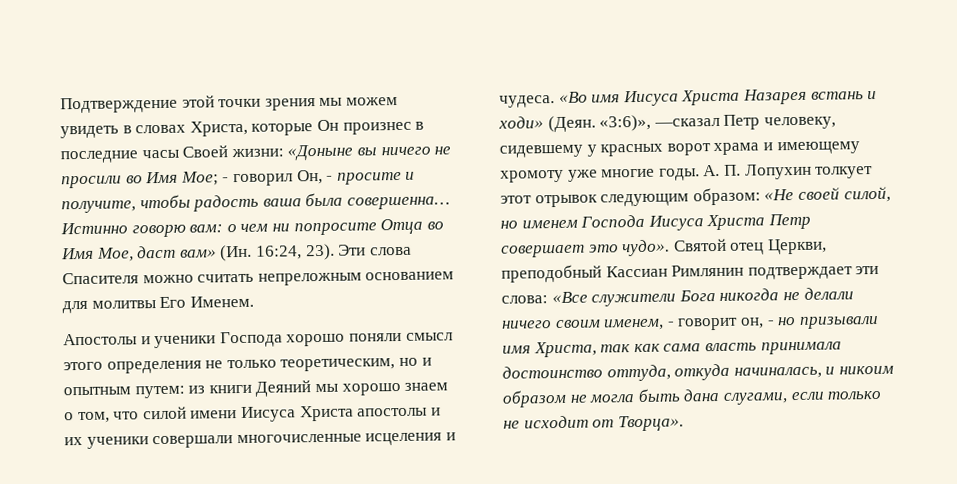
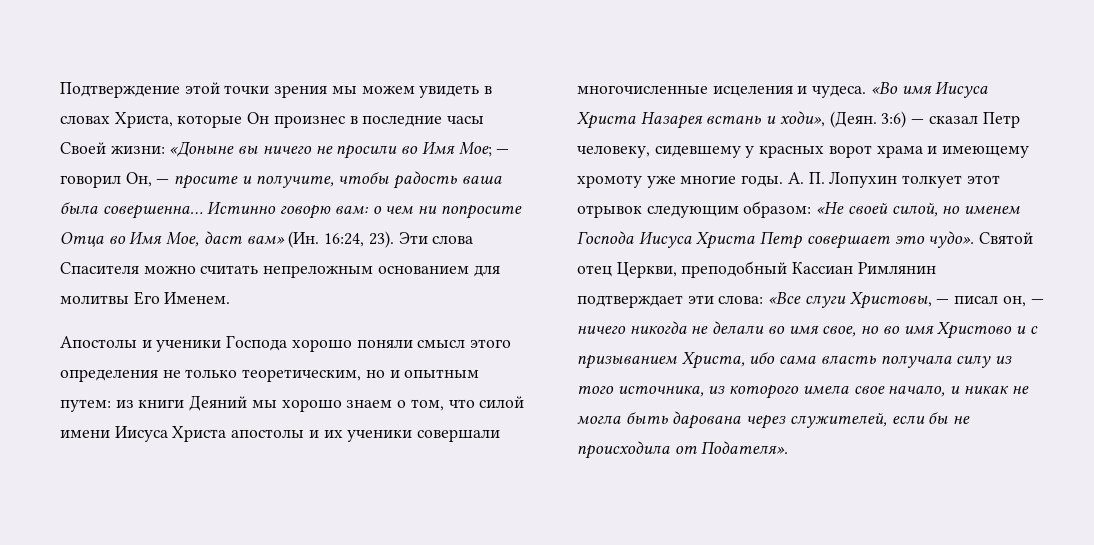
- Подтверждение этой точки зрения мы можем увидеть в словах Христа, которые Он произнес в последние часы Своей жизни: «Доныне вы ничего не просили во Имя Мое; - говорил Он, - просите и получите, чтобы радость ваша была совершенна…
+ Подтверждение этой точки зрения мы можем увидеть в словах Христа, которые Он произнес в последние часы Своей жизни: «Доныне вы ничего не просили во Имя Мое; — говорил Он, — просите и получите, чтобы радость ваша была совершенна…
- «Во имя Иисуса Христа Назарея встань и ходи» (Деян. «3:6)», —сказал Петр человеку, сидевшему у красных ворот храма и имеющему хромоту уже многие годы.
+ «Во имя Иисуса Христа Назарея встань и ходи», (Деян. 3:6) — сказал Петр человеку, сидевшему у красных ворот храма и имеющему хромоту уже многие годы.
- Святой отец Церкви, преподобный Кассиан Римлянин подтверждает эти слова: «Все служители Бога никогда не делали ничего своим именем, - говорит он, - но призывали имя Христа, так как сама власть принимала достоинство оттуда, откуда начиналась, и никоим образом не могла быть дана слугами, если только не исходит от Творца».
+ Святой отец Церкви, преподобный Кассиан Римлянин подтверждает эти слова: «Все слуги Христовы, — писал он, — ничего никогда не делали во имя свое, но во имя Христово и с призыванием Христа, ибо сама власть получала силу из того источника, из которого имела свое начало, и никак не могла быть дарована через служителей, если бы не происходила от Подателя».

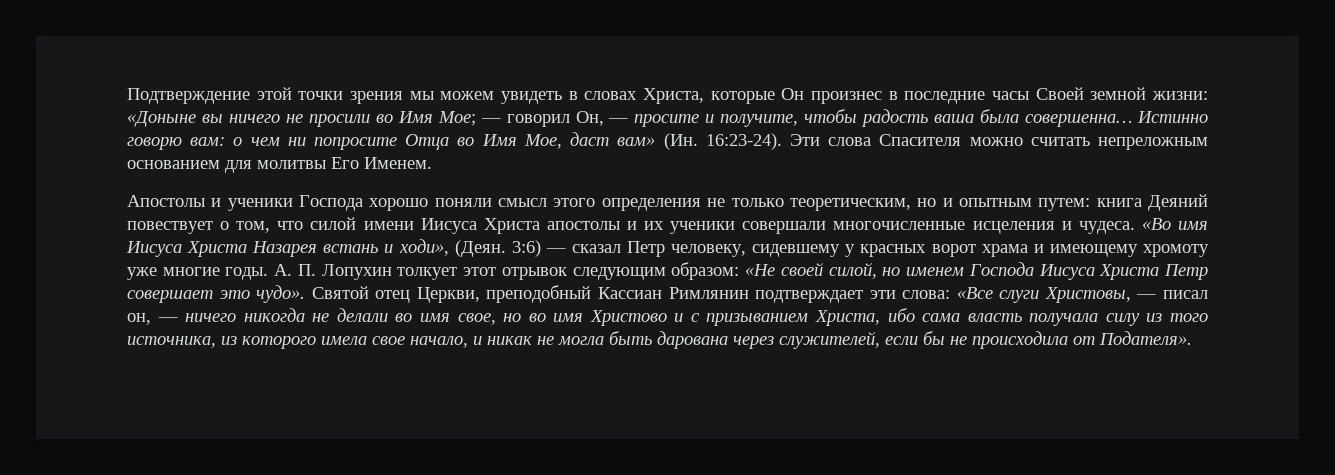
- Подтверждение этой точки зрения мы можем увидеть в словах Христа, которые Он произнес в последние часы Своей жизни: «Доныне вы ничего не просили во Имя Мое; — говорил Он, — просите и получите, чтобы радость ваша была совершенна…
+ Подтверждение этой точки зрения мы можем увидеть в словах Христа, которые Он произнес в последние часы Своей земной жизни: «Доныне вы ничего не просили во Имя Мое; — говорил Он, — просите и получите, чтобы радость ваша была совершенна…
- Истинно говорю вам: о чем ни попросите Отца во Имя Мое, даст вам» (Ин. 16:24, 23).
+ Истинно говорю вам: о чем ни попросите Отца во Имя Мое, даст вам» (Ин. 16:23-24).
- Апостолы и ученики Господа хорошо поняли смысл этого определения не только теоретическим, но и опытным путем: из книги Деяний мы хорошо знаем о том, что силой имени Иисуса Христа апостолы и их ученики совершали многочисленные исцеления и чудеса.
+ Апостолы и ученики Господа хорошо поняли смысл этого определения не только теоретическим, но и опытным путем: книга Деяний повествует о том, что силой имени Иисуса Христа апостолы и их ученики совершали многочисленные исцеления и чудеса.

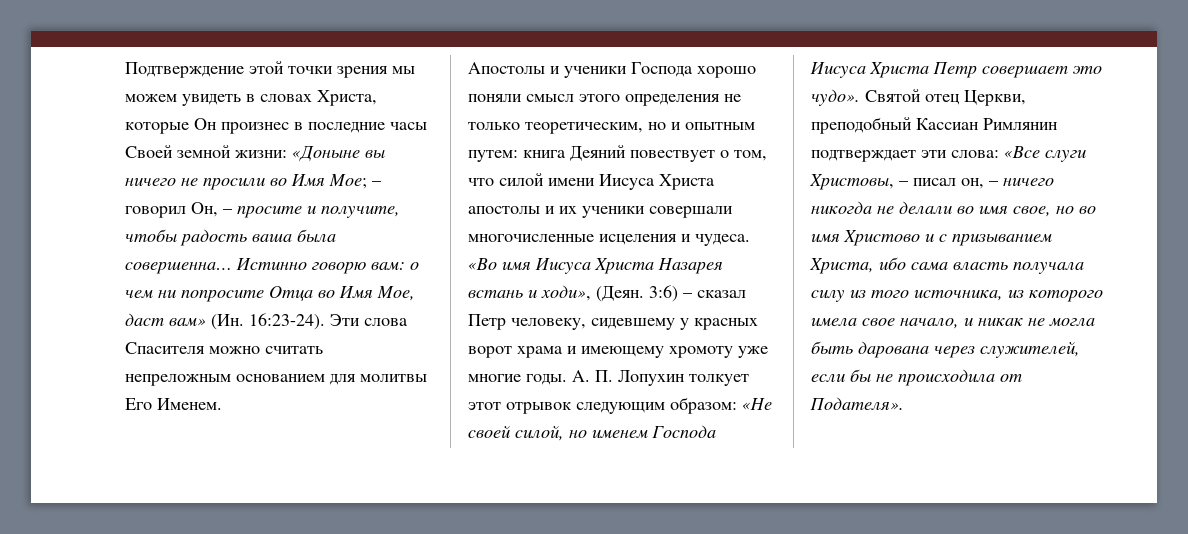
- Подтверждение этой точки зрения мы можем увидеть в словах Христа, которые Он произнес в последние часы Своей земной жизни: «Доныне вы ничего не просили во Имя Мое; — говорил Он, — просите и получите, чтобы радость ваша была совершенна…
+ Подтверждение этой точки зрения мы можем увидеть в словах Христа, которые Он произнес в последние часы Своей земной жизни: «Доныне вы ничего не просили во Имя Мое; – говорил Он, – просите и получите, чтобы радость ваша была совершенна…
- 3:6) — сказал Петр человеку, сидевшему у красных ворот храма и имеющему хромоту уже многие годы.
+ 3:6) – сказал Петр человеку, сидевшему у красных ворот храма и имеющему хромоту уже многие годы.
- Святой отец Церкви, преподобный Кассиан Римлянин подтверждает эти слова: «Все слуги Христовы, — писал он, — ничего никогда не делали во имя свое, но во имя Христово и с призыванием Христа, ибо сама власть получала силу из того источника, из которого имела свое начало, и никак не могла быть дарована через служителей, если бы не происходила от Подателя».
+ Святой отец Церкви, преподобный Кассиан Римлянин подтверждает эти слова: «Все слуги Христовы, – писал он, – ничего никогда не делали во имя свое, но во имя Христово и с призыванием Христа, ибо сама власть получала силу из того источника, из которого имела свое начало, и никак не могла быть дарована через служителей, если бы не происходила от Подателя».

